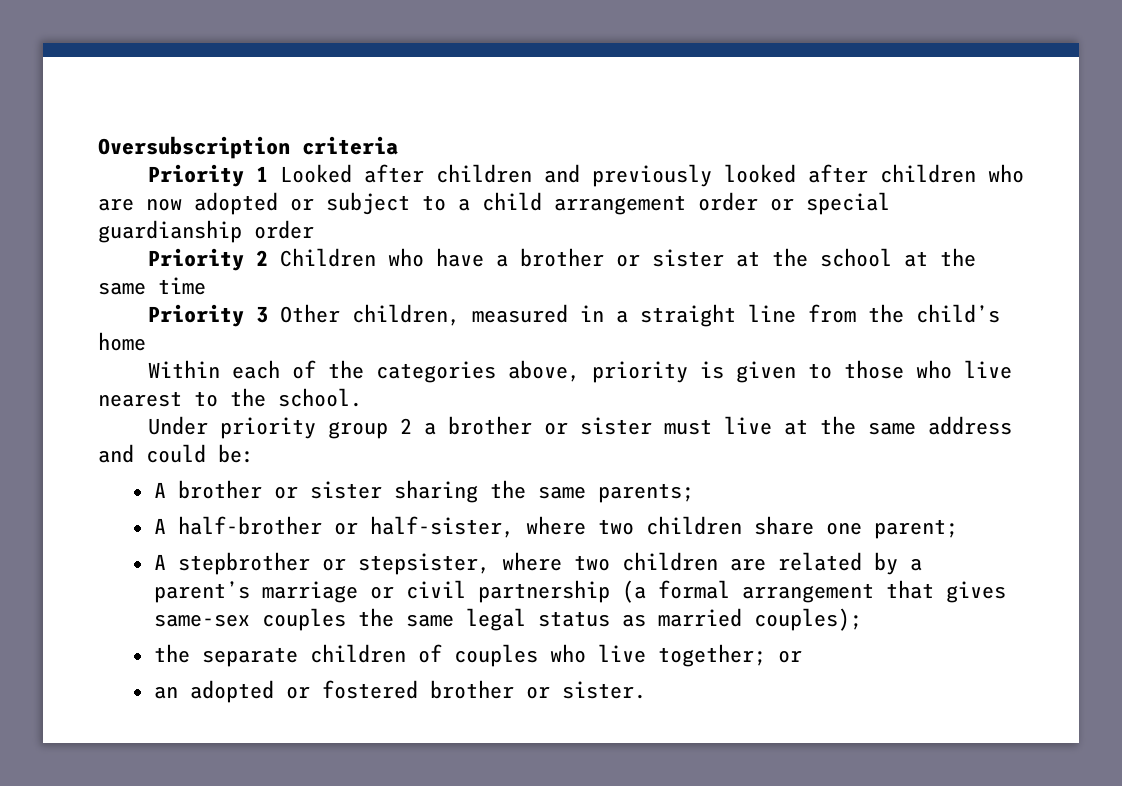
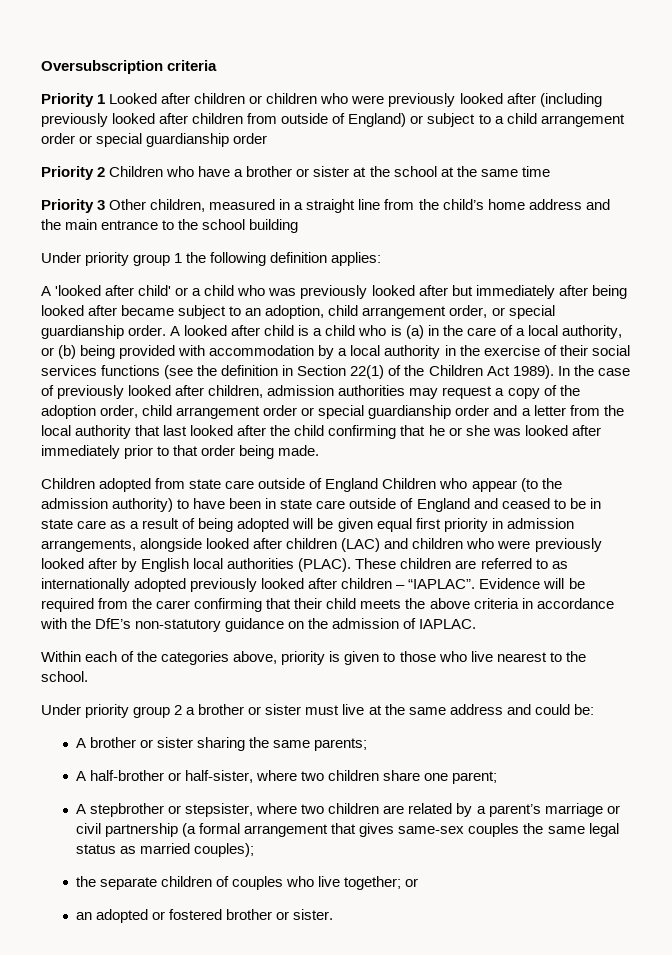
- Priority 1 Looked after children and previously looked after children who are now adopted or subject to a child arrangement order or special guardianship order
+ Priority 1 Looked after children or children who were previously looked after (including previously looked after children from outside of England) or subject to a child arrangement order or special guardianship order
- Priority 3 Other children, measured in a straight line from the child’s home
+ Priority 3 Other children, measured in a straight line from the child’s home address and the main entrance to the school building
+ Under priority group 1 the following definition applies:
+ A 'looked after child' or a child who was previously looked after but immediately after being looked after became subject to an adoption, child arrangement order, or special guardianship order. A looked after child is a child who is (a) in the care of a local authority, or (b) being provided with accommodation by a local authority in the exercise of their social services functions (see the definition in Section 22(1) of the Children Act 1989). In the case of previously looked after children, admission authorities may request a copy of the adoption order, child arrangement order or special guardianship order and a letter from the local authority that last looked after the child confirming that he or she was looked after immediately prior to that order being made.
+ Children adopted from state care outside of England Children who appear (to the admission authority) to have been in state care outside of England and ceased to be in state care as a result of being adopted will be given equal first priority in admission arrangements, alongside looked after children (LAC) and children who were previously looked after by English local authorities (PLAC). These children are referred to as internationally adopted previously looked after children – “IAPLAC”. Evidence will be required from the carer confirming that their child meets the above criteria in accordance with the DfE’s non-statutory guidance on the admission of IAPLAC.

